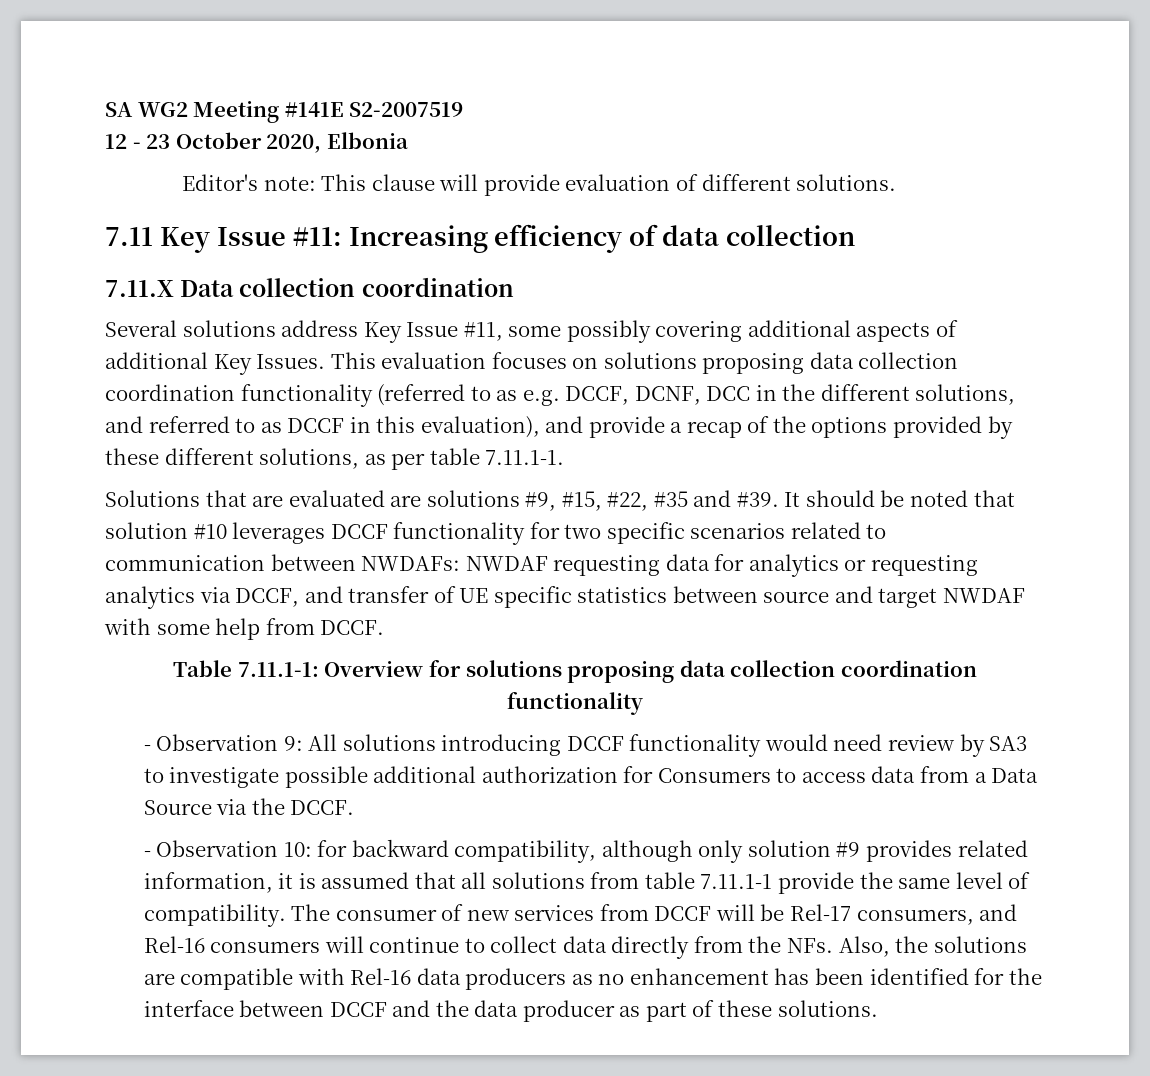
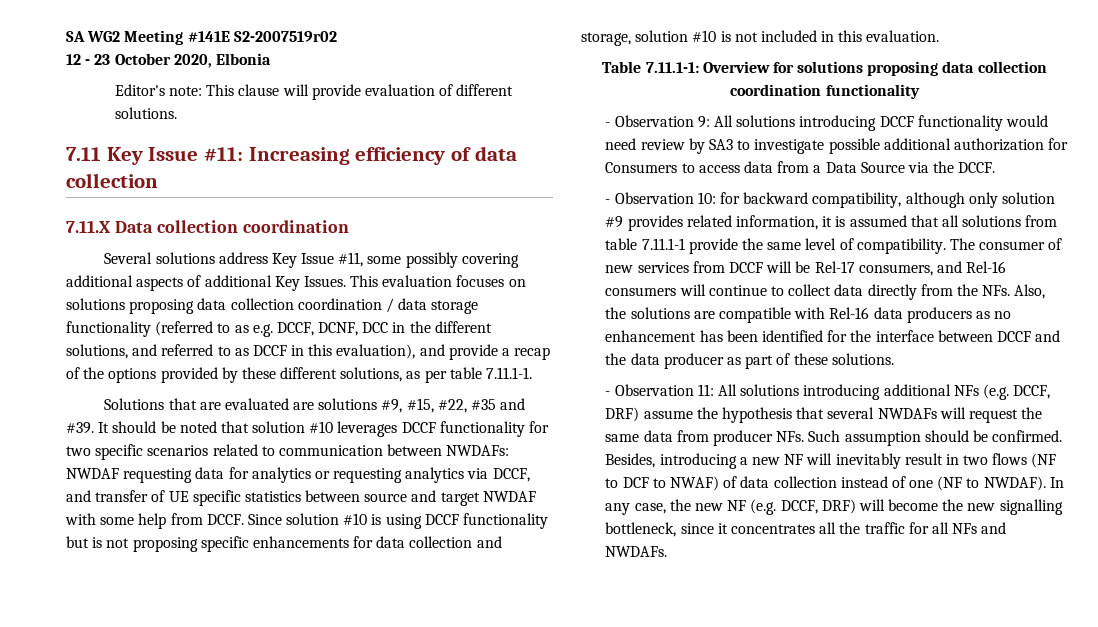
- SA WG2 Meeting #141E S2-2007519
+ SA WG2 Meeting #141E S2-2007519r02
- This evaluation focuses on solutions proposing data collection coordination functionality (referred to as e.g. DCCF, DCNF, DCC in the different solutions, and referred to as DCCF in this evaluation), and provide a recap of the options provided by these different solutions, as per table 7.11.1-1.
+ This evaluation focuses on solutions proposing data collection coordination / data storage functionality (referred to as e.g. DCCF, DCNF, DCC in the different solutions, and referred to as DCCF in this evaluation), and provide a recap of the options provided by these different solutions, as per table 7.11.1-1.
+ Since solution #10 is using DCCF functionality but is not proposing specific enhancements for data collection and storage, solution #10 is not included in this evaluation.
+ - Observation 11: All solutions introducing additional NFs (e.g. DCCF, DRF) assume the hypothesis that several NWDAFs will request the same data from producer NFs. Such assumption should be confirmed. Besides, introducing a new NF will inevitably result in two flows (NF to DCF to NWAF) of data collection instead of one (NF to NWDAF). In any case, the new NF (e.g. DCCF, DRF) will become the new signalling bottleneck, since it concentrates all the traffic for all NFs and NWDAFs.

